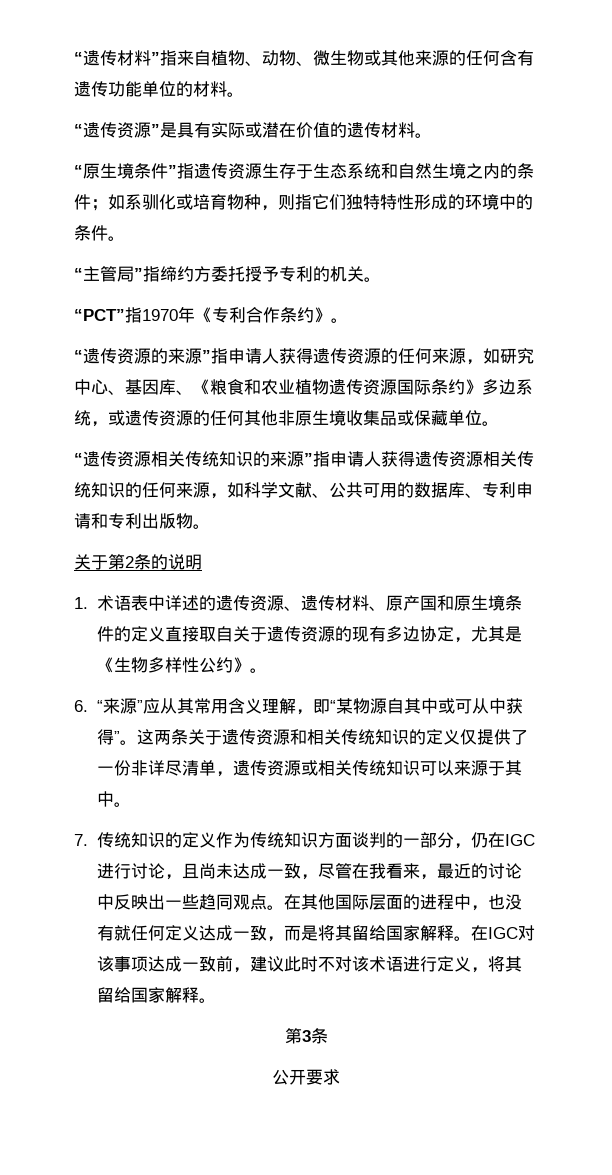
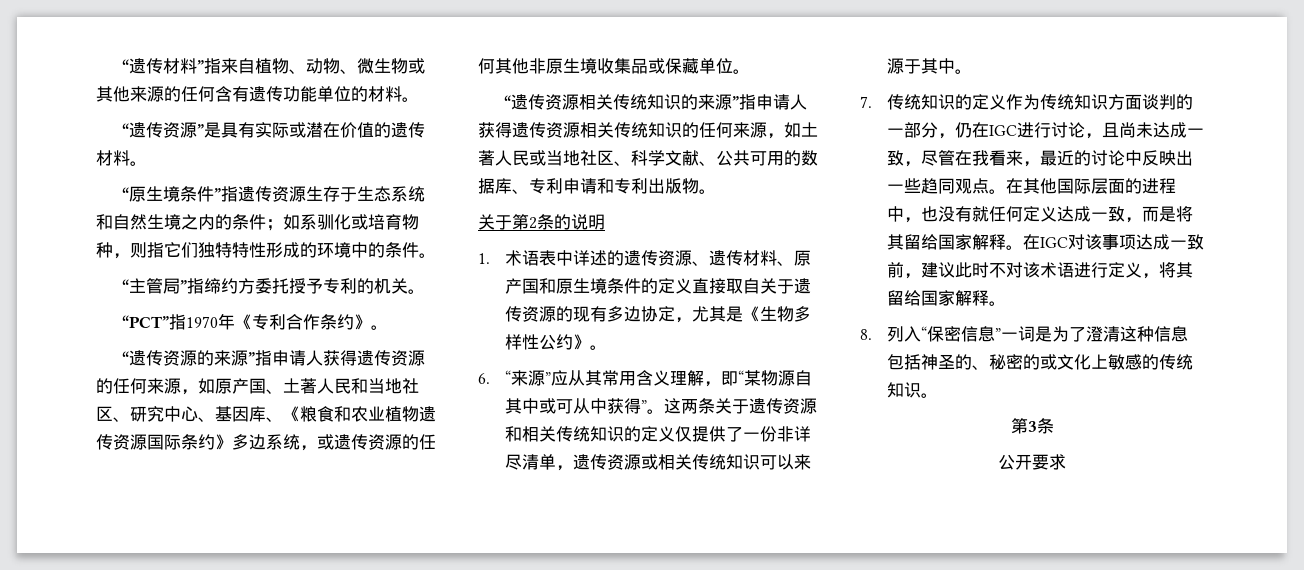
- “遗传资源的来源”指申请人获得遗传资源的任何来源，如研究中心、基因库、《粮食和农业植物遗传资源国际条约》多边系统，或遗传资源的任何其他非原生境收集品或保藏单位。
+ “遗传资源的来源”指申请人获得遗传资源的任何来源，如原产国、土著人民和当地社区、研究中心、基因库、《粮食和农业植物遗传资源国际条约》多边系统，或遗传资源的任何其他非原生境收集品或保藏单位。
- “遗传资源相关传统知识的来源”指申请人获得遗传资源相关传统知识的任何来源，如科学文献、公共可用的数据库、专利申请和专利出版物。
+ “遗传资源相关传统知识的来源”指申请人获得遗传资源相关传统知识的任何来源，如土著人民或当地社区、科学文献、公共可用的数据库、专利申请和专利出版物。
+ 8.列入“保密信息”一词是为了澄清这种信息包括神圣的、秘密的或文化上敏感的传统知识。

